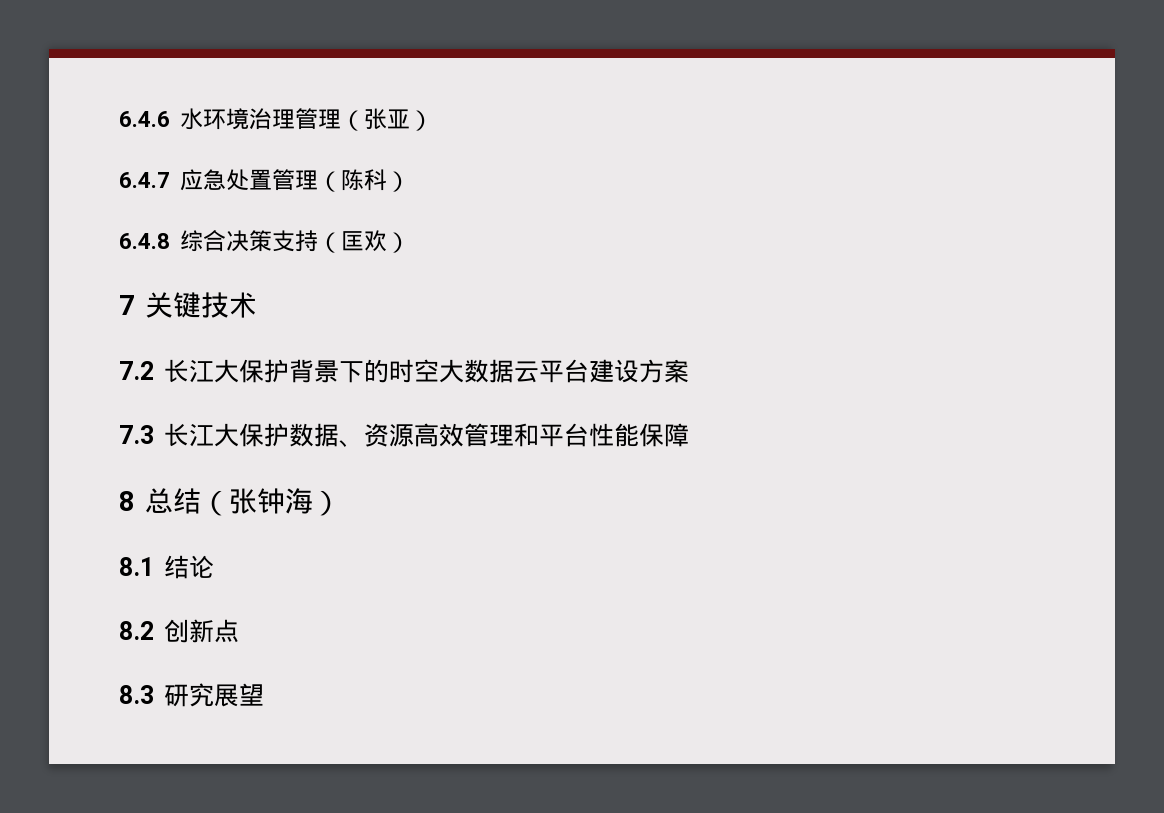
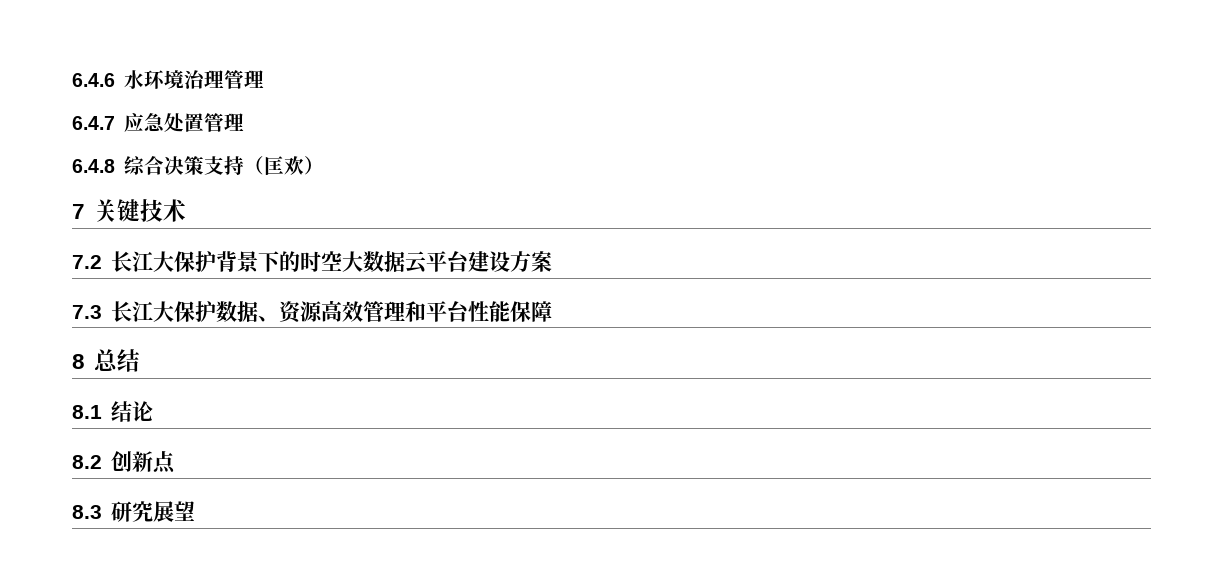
- 6.4.6水环境治理管理（张亚）
+ 6.4.6水环境治理管理
- 6.4.7应急处置管理（陈科）
+ 6.4.7应急处置管理
- 8总结（张钟海）
+ 8总结

